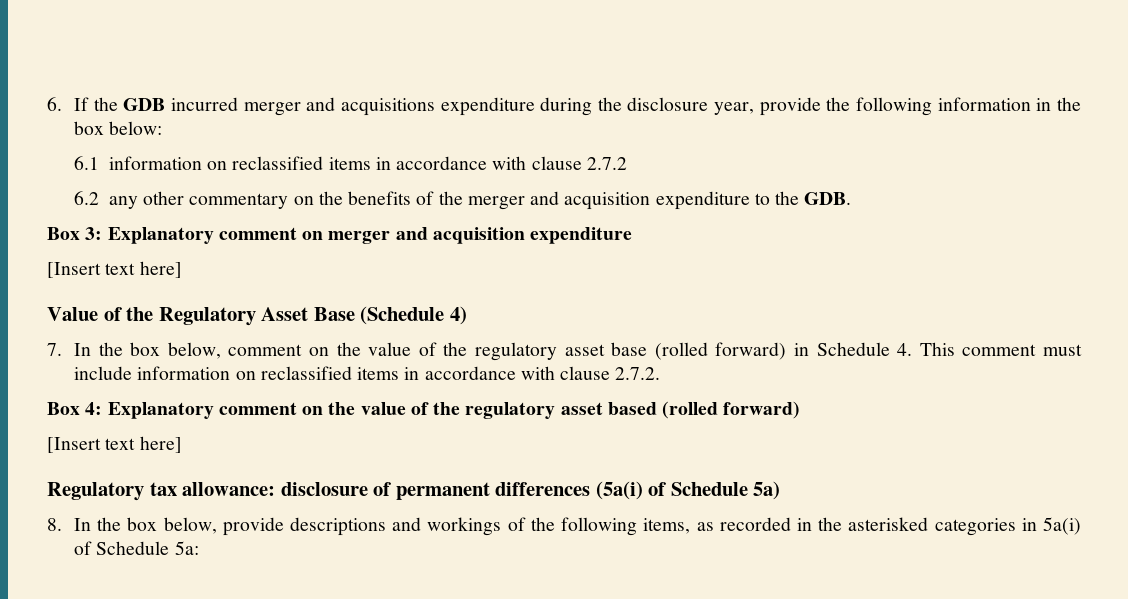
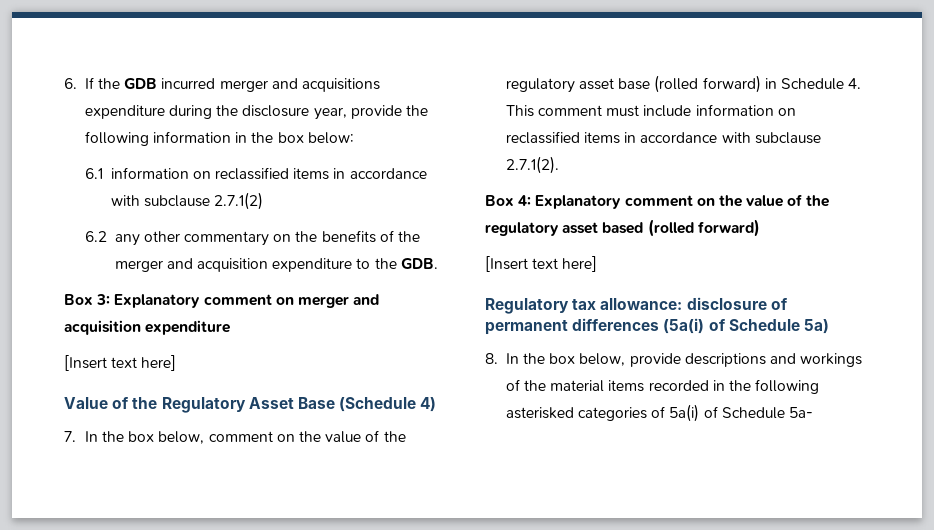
- 6.1 information on reclassified items in accordance with clause 2.7.2
+ 6.1 information on reclassified items in accordance with subclause 2.7.1(2)
- 7. In the box below, comment on the value of the regulatory asset base (rolled forward) in Schedule 4. This comment must include information on reclassified items in accordance with clause 2.7.2.
+ 7. In the box below, comment on the value of the regulatory asset base (rolled forward) in Schedule 4. This comment must include information on reclassified items in accordance with subclause 2.7.1(2).
- 8. In the box below, provide descriptions and workings of the following items, as recorded in the asterisked categories in 5a(i) of Schedule 5a:
+ 8. In the box below, provide descriptions and workings of the material items recorded in the following asterisked categories of 5a(i) of Schedule 5a-

